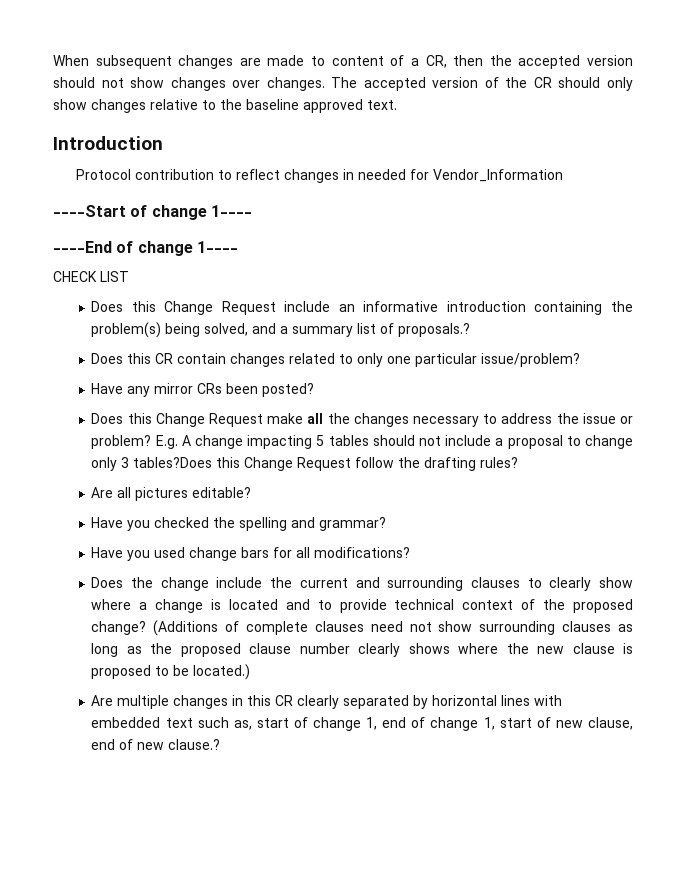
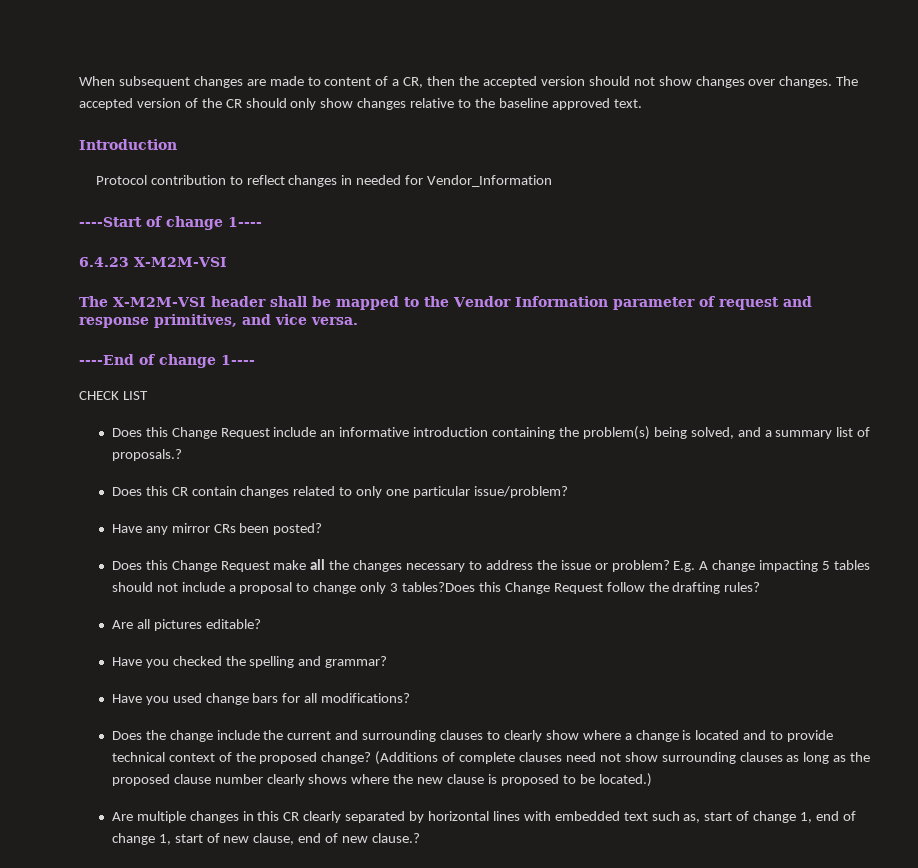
+ 6.4.23 X-M2M-VSI
+ The X-M2M-VSI header shall be mapped to the Vendor Information parameter of request and response primitives, and vice versa.

